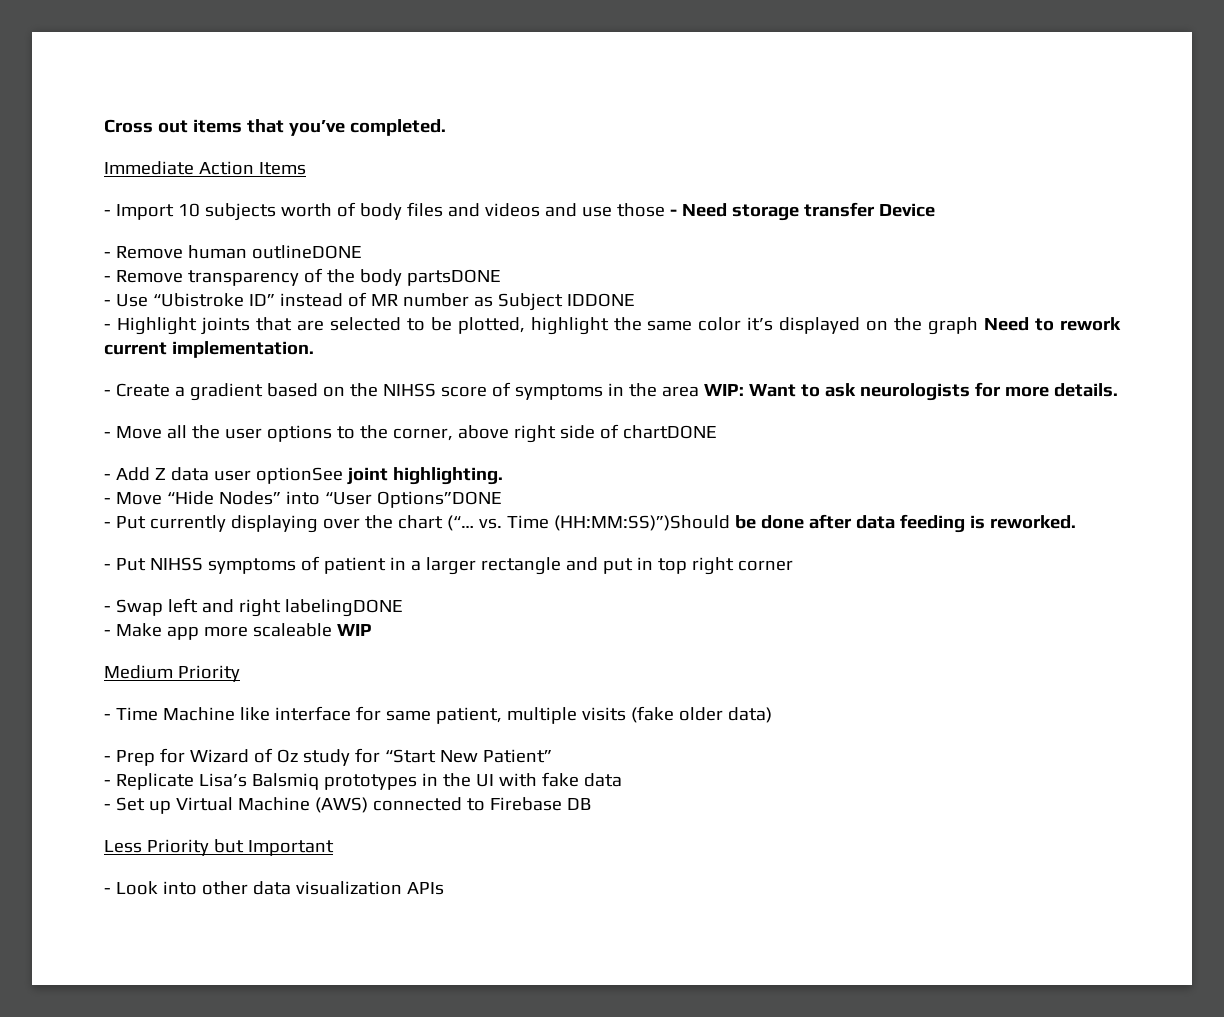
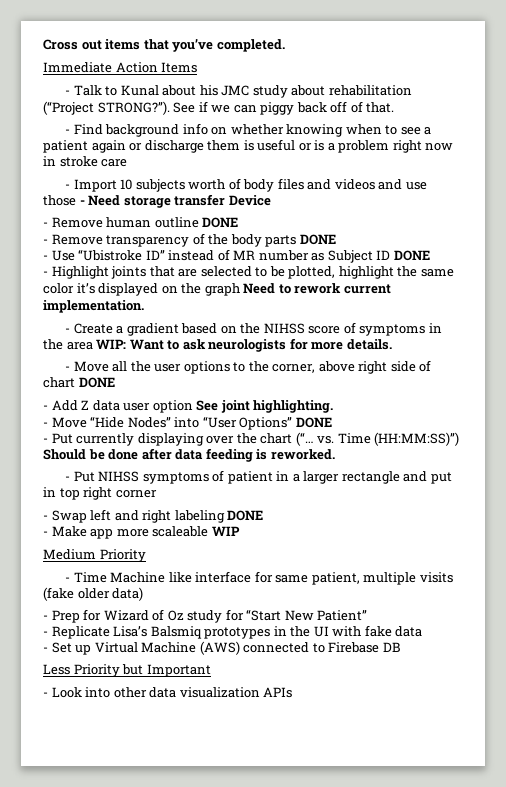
+ - Talk to Kunal about his JMC study about rehabilitation (“Project STRONG?”). See if we can piggy back off of that.
+ - Find background info on whether knowing when to see a patient again or discharge them is useful or is a problem right now in stroke care
- - Remove human outlineDONE
+ - Remove human outline DONE
- - Remove transparency of the body partsDONE
+ - Remove transparency of the body parts DONE
- - Use “Ubistroke ID” instead of MR number as Subject IDDONE
+ - Use “Ubistroke ID” instead of MR number as Subject ID DONE
- - Move all the user options to the corner, above right side of chartDONE
+ - Move all the user options to the corner, above right side of chart DONE
- - Add Z data user optionSee joint highlighting.
+ - Add Z data user option See joint highlighting.
- - Move “Hide Nodes” into “User Options”DONE
+ - Move “Hide Nodes” into “User Options” DONE
- - Put currently displaying over the chart (“… vs. Time (HH:MM:SS)”)Should be done after data feeding is reworked.
+ - Put currently displaying over the chart (“… vs. Time (HH:MM:SS)”) Should be done after data feeding is reworked.
- - Swap left and right labelingDONE
+ - Swap left and right labeling DONE

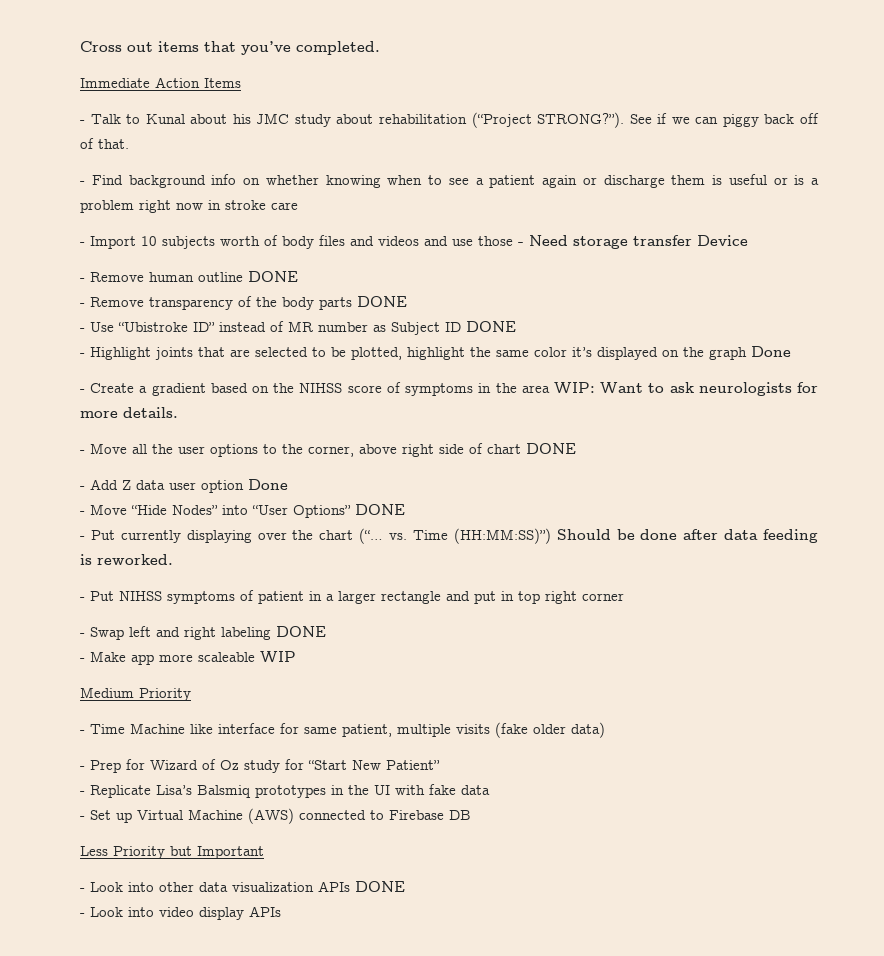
- - Highlight joints that are selected to be plotted, highlight the same color it’s displayed on the graph Need to rework current implementation.
+ - Highlight joints that are selected to be plotted, highlight the same color it’s displayed on the graph Done
- - Add Z data user option See joint highlighting.
+ - Add Z data user option Done
- - Look into other data visualization APIs
+ - Look into other data visualization APIs DONE
+ - Look into video display APIs

